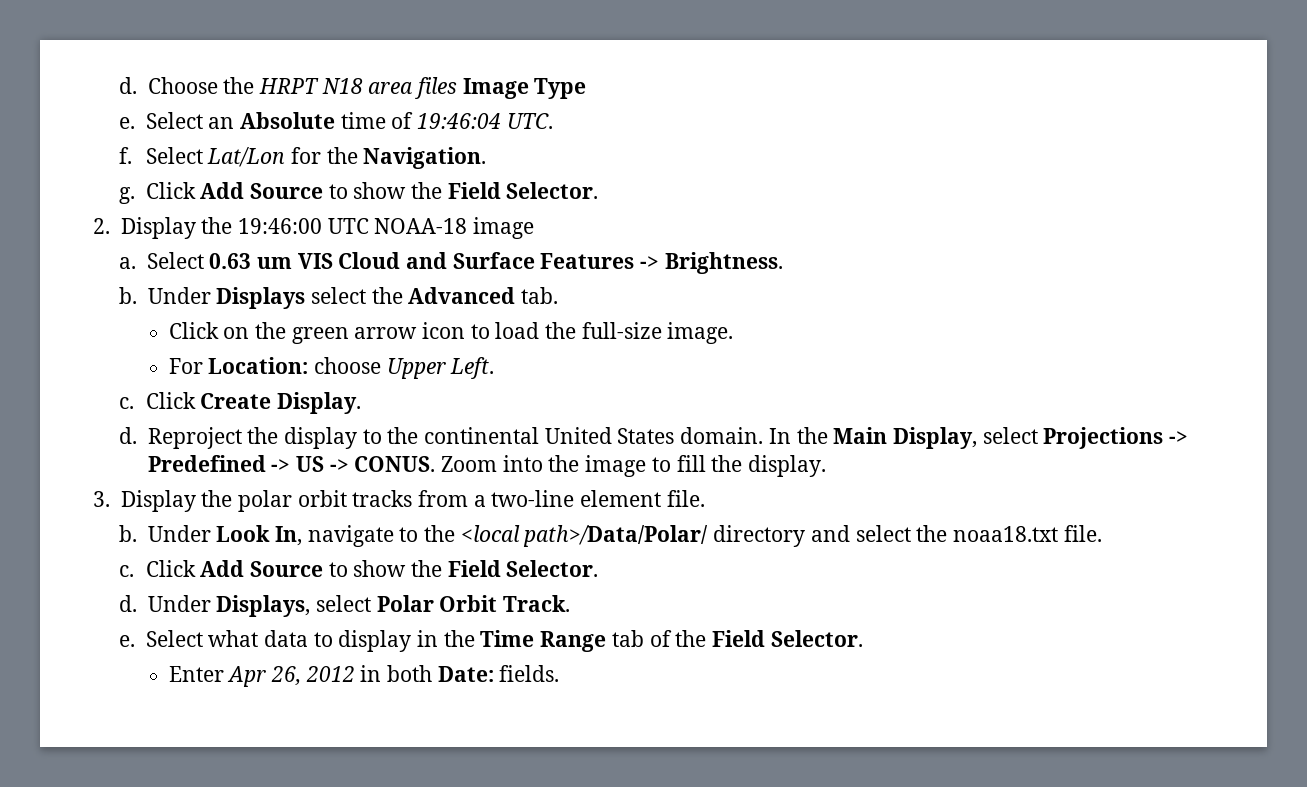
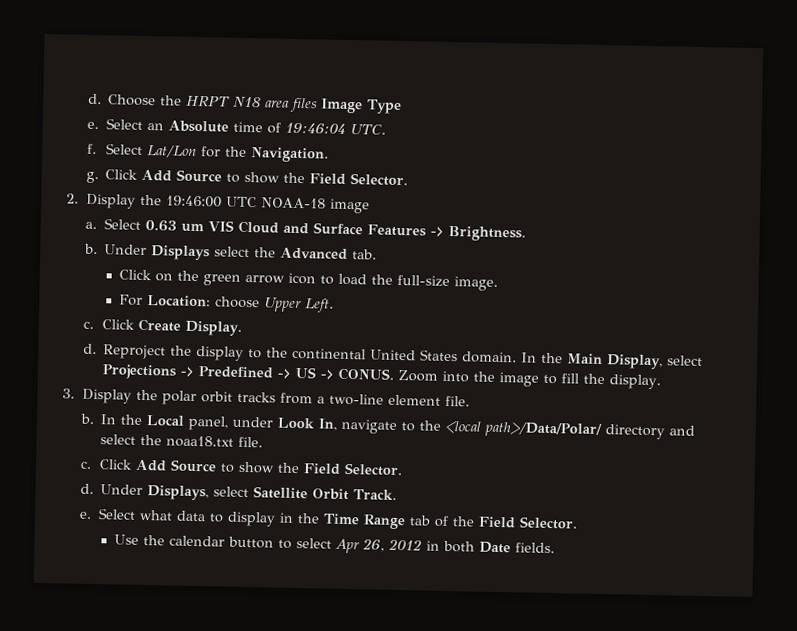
- Under Look In, navigate to the <local path>/Data/Polar/ directory and select the noaa18.txt file.
+ In the Local panel, under Look In, navigate to the <local path>/Data/Polar/ directory and select the noaa18.txt file.
- Under Displays, select Polar Orbit Track.
+ Under Displays, select Satellite Orbit Track.
- Enter Apr 26, 2012 in both Date: fields.
+ Use the calendar button to select Apr 26, 2012 in both Date fields.

